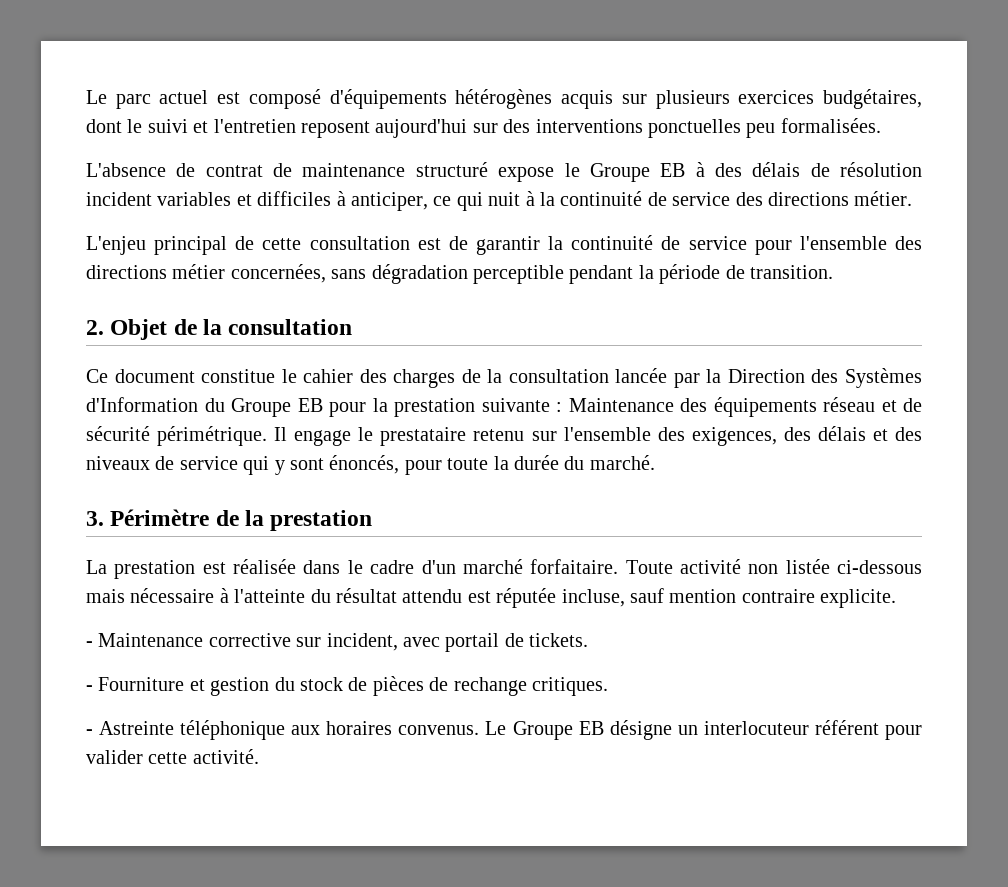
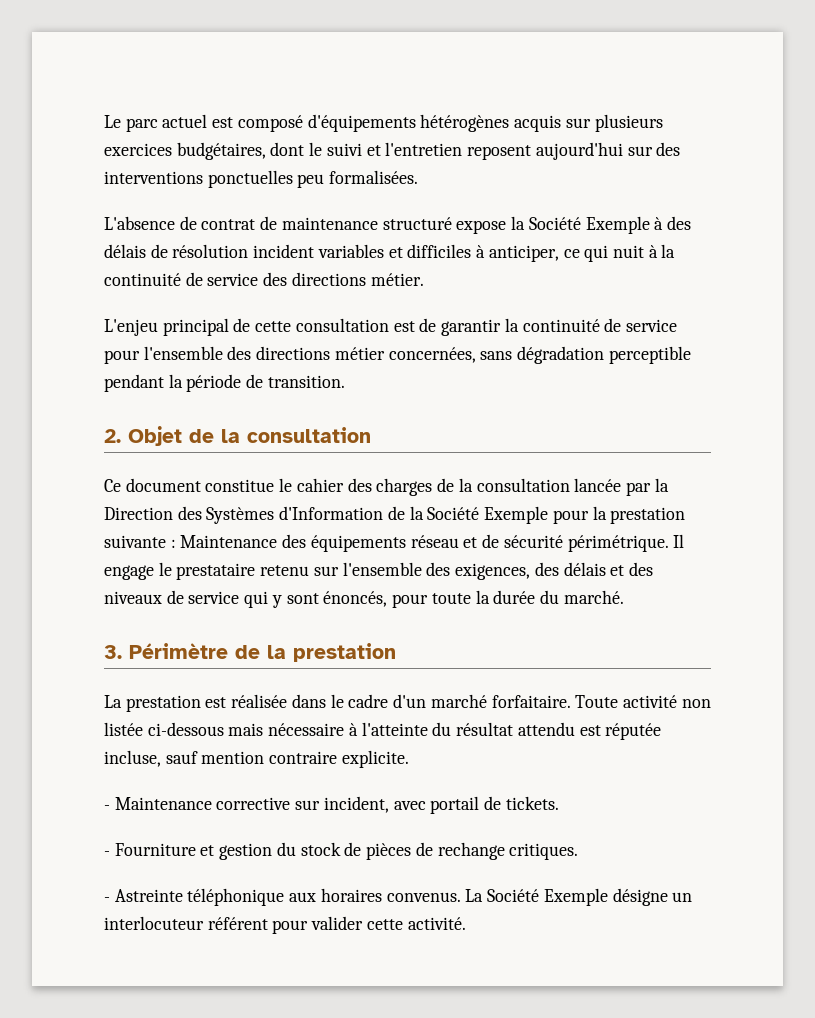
- L'absence de contrat de maintenance structuré expose le Groupe EB à des délais de résolution incident variables et difficiles à anticiper, ce qui nuit à la continuité de service des directions métier.
+ L'absence de contrat de maintenance structuré expose la Société Exemple à des délais de résolution incident variables et difficiles à anticiper, ce qui nuit à la continuité de service des directions métier.
- Ce document constitue le cahier des charges de la consultation lancée par la Direction des Systèmes d'Information du Groupe EB pour la prestation suivante : Maintenance des équipements réseau et de sécurité périmétrique.
+ Ce document constitue le cahier des charges de la consultation lancée par la Direction des Systèmes d'Information de la Société Exemple pour la prestation suivante : Maintenance des équipements réseau et de sécurité périmétrique.
- Le Groupe EB désigne un interlocuteur référent pour valider cette activité.
+ La Société Exemple désigne un interlocuteur référent pour valider cette activité.

